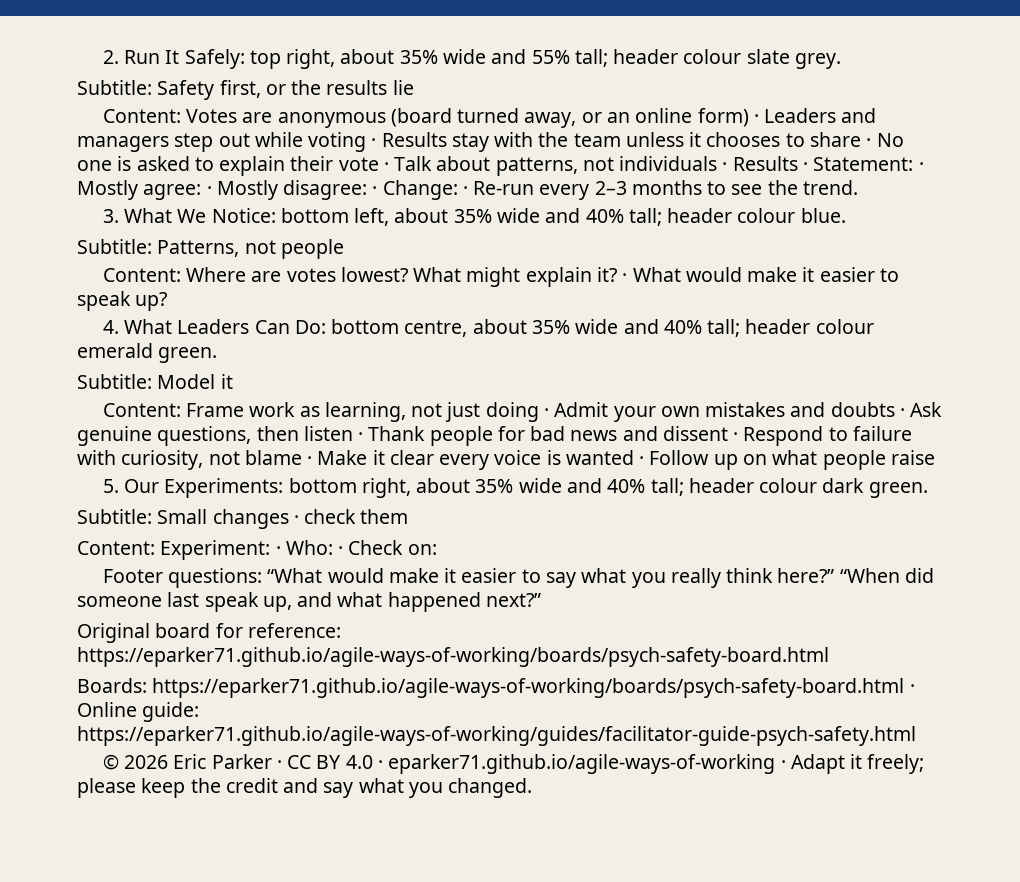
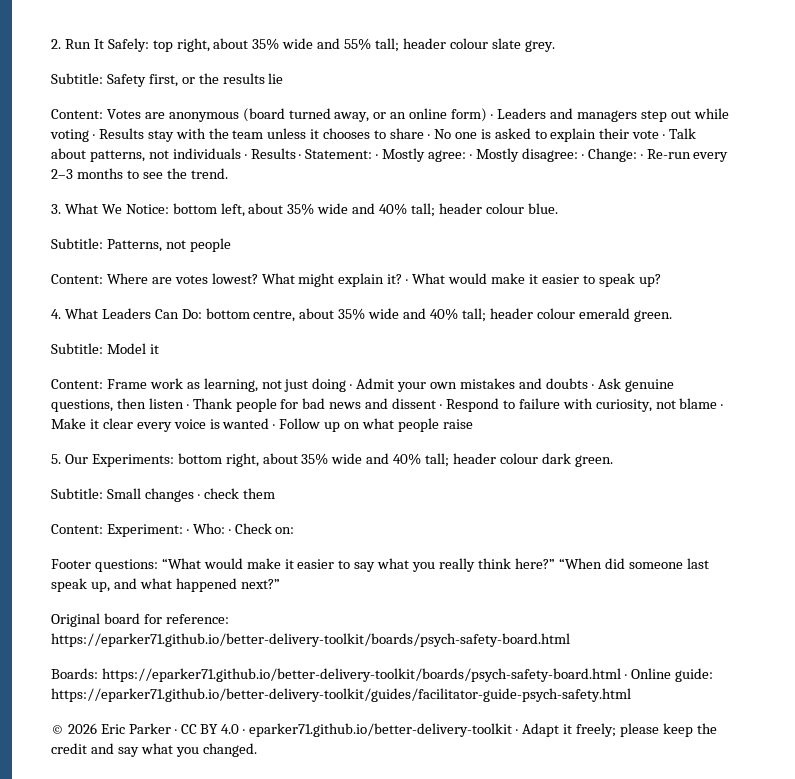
- Original board for reference: https://eparker71.github.io/agile-ways-of-working/boards/psych-safety-board.html
+ Original board for reference: https://eparker71.github.io/better-delivery-toolkit/boards/psych-safety-board.html
- Boards: https://eparker71.github.io/agile-ways-of-working/boards/psych-safety-board.html · Online guide: https://eparker71.github.io/agile-ways-of-working/guides/facilitator-guide-psych-safety.html
+ Boards: https://eparker71.github.io/better-delivery-toolkit/boards/psych-safety-board.html · Online guide: https://eparker71.github.io/better-delivery-toolkit/guides/facilitator-guide-psych-safety.html
- © 2026 Eric Parker · CC BY 4.0 · eparker71.github.io/agile-ways-of-working · Adapt it freely; please keep the credit and say what you changed.
+ © 2026 Eric Parker · CC BY 4.0 · eparker71.github.io/better-delivery-toolkit · Adapt it freely; please keep the credit and say what you changed.

